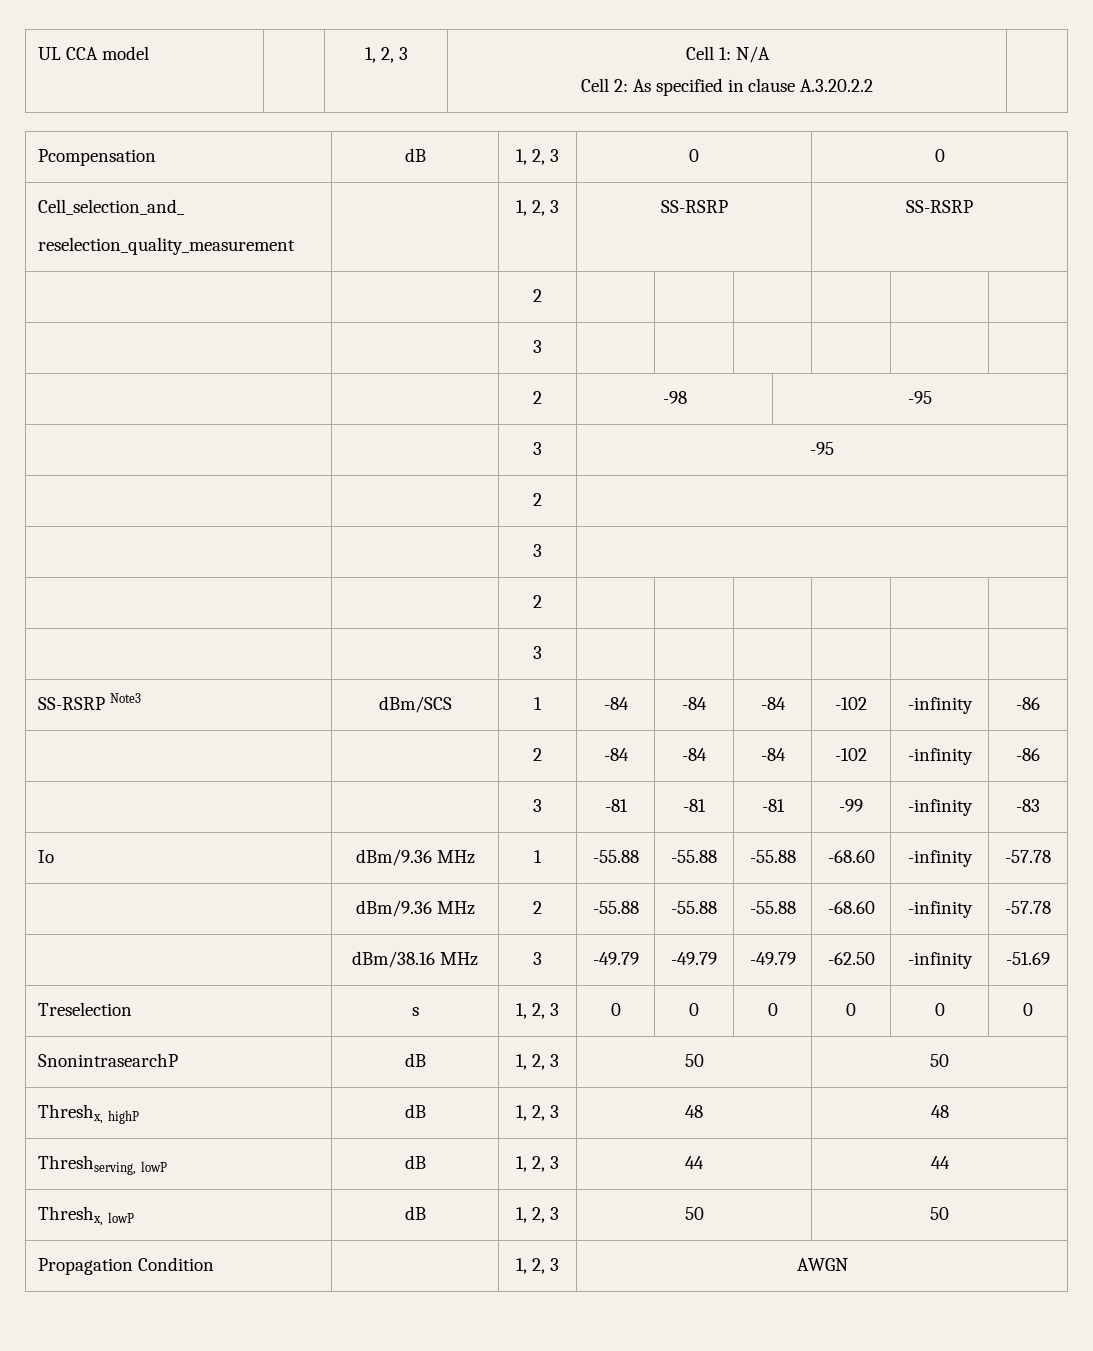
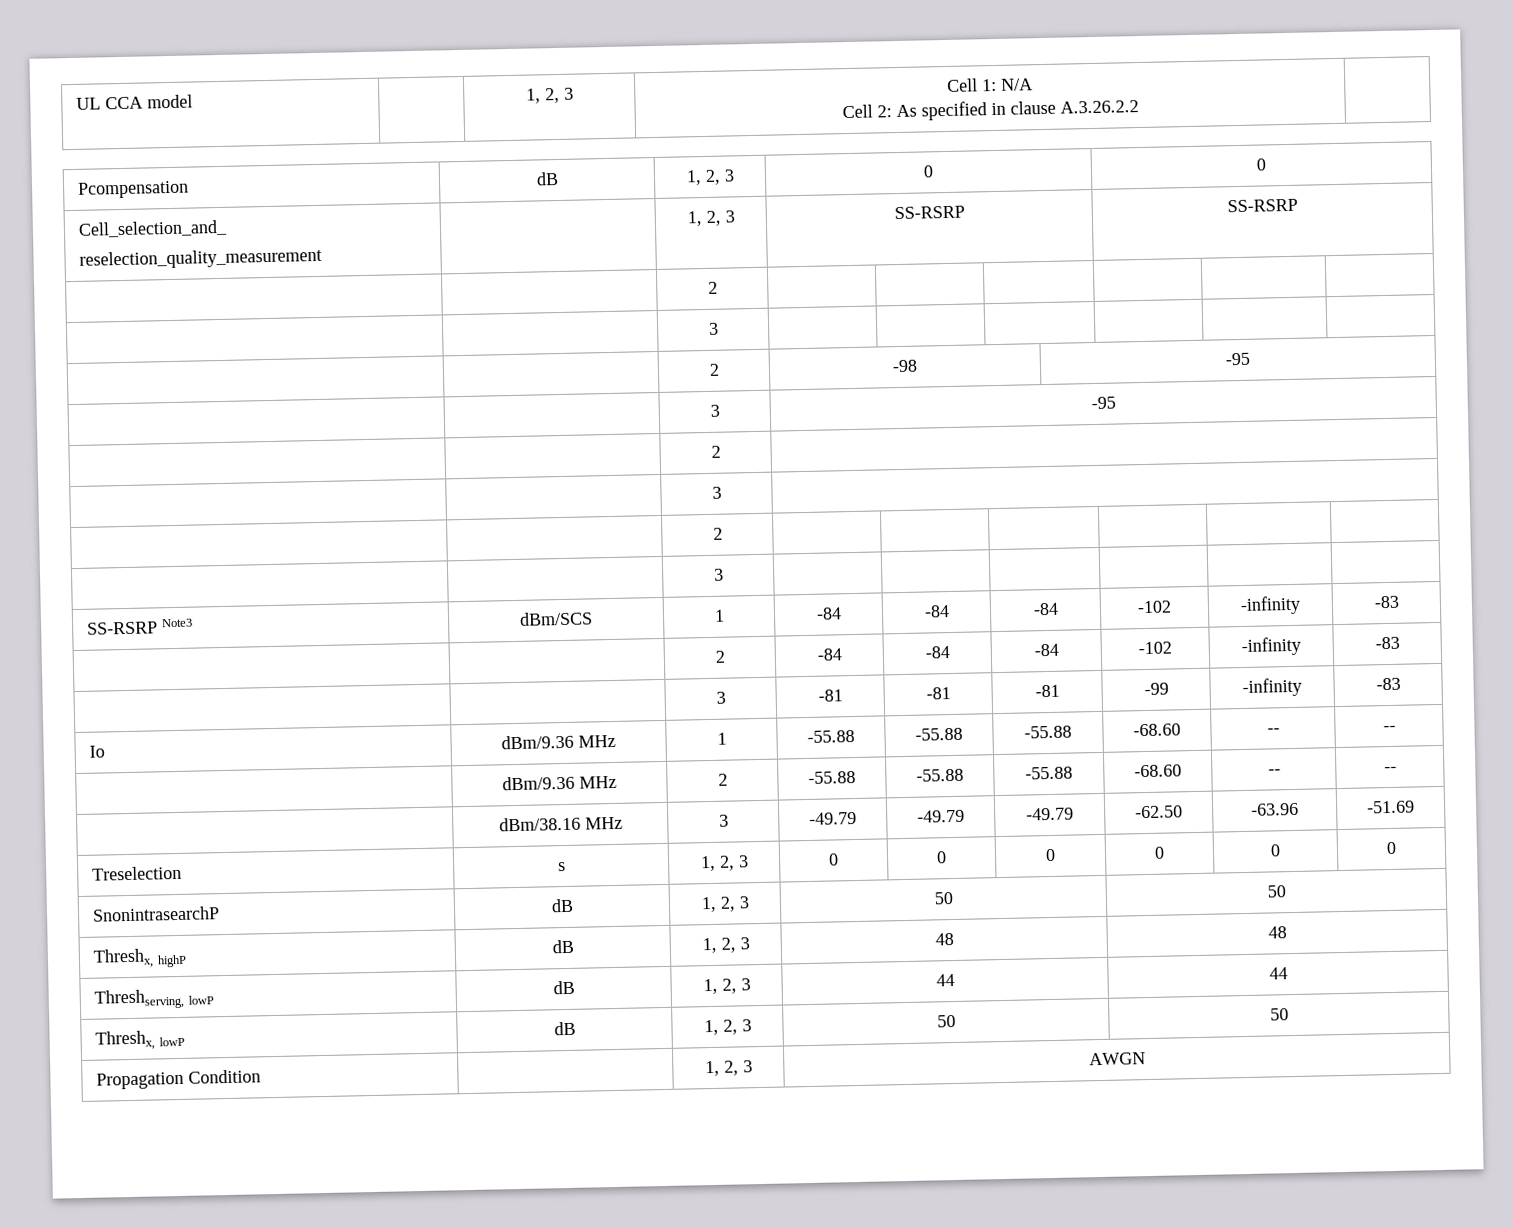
  UL CCA model | | 1, 2, 3 | Cell 1: N/A
- Cell 2: As specified in clause A.3.20.2.2 |
+ Cell 2: As specified in clause A.3.26.2.2 |
- SS-RSRP Note3 | dBm/SCS | 1 | -84 | -84 | -84 | -102 | -infinity | -86
+ SS-RSRP Note3 | dBm/SCS | 1 | -84 | -84 | -84 | -102 | -infinity | -83
- | | 2 | -84 | -84 | -84 | -102 | -infinity | -86
+ | | 2 | -84 | -84 | -84 | -102 | -infinity | -83
- Io | dBm/9.36 MHz | 1 | -55.88 | -55.88 | -55.88 | -68.60 | -infinity | -57.78
+ Io | dBm/9.36 MHz | 1 | -55.88 | -55.88 | -55.88 | -68.60 | -- | --
- | dBm/9.36 MHz | 2 | -55.88 | -55.88 | -55.88 | -68.60 | -infinity | -57.78
+ | dBm/9.36 MHz | 2 | -55.88 | -55.88 | -55.88 | -68.60 | -- | --
- | dBm/38.16 MHz | 3 | -49.79 | -49.79 | -49.79 | -62.50 | -infinity | -51.69
+ | dBm/38.16 MHz | 3 | -49.79 | -49.79 | -49.79 | -62.50 | -63.96 | -51.69

